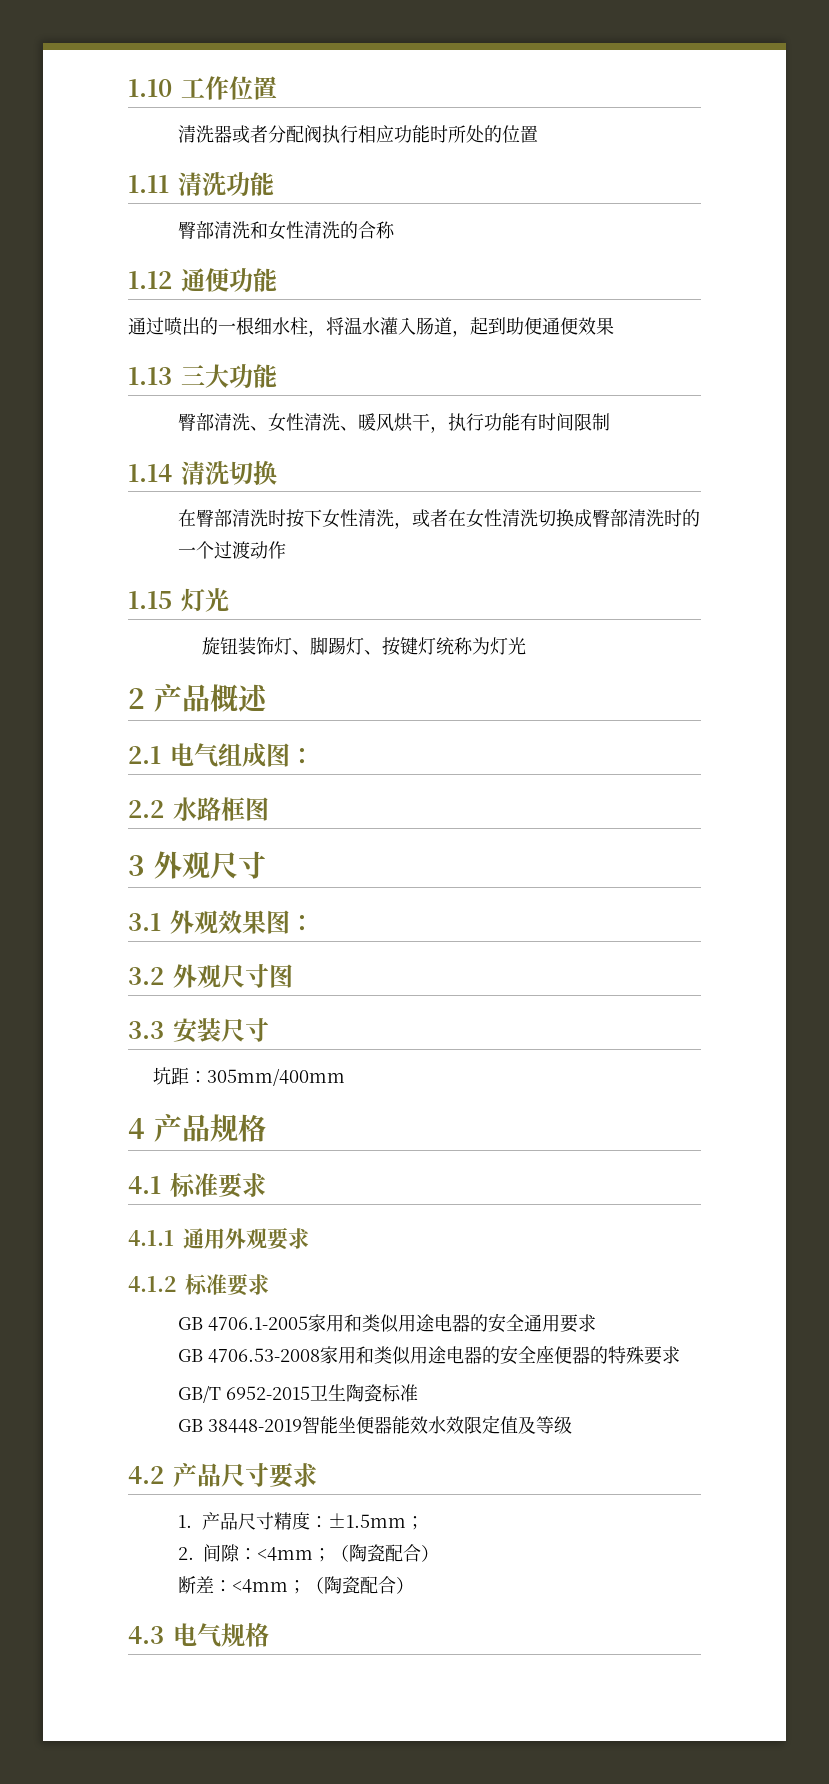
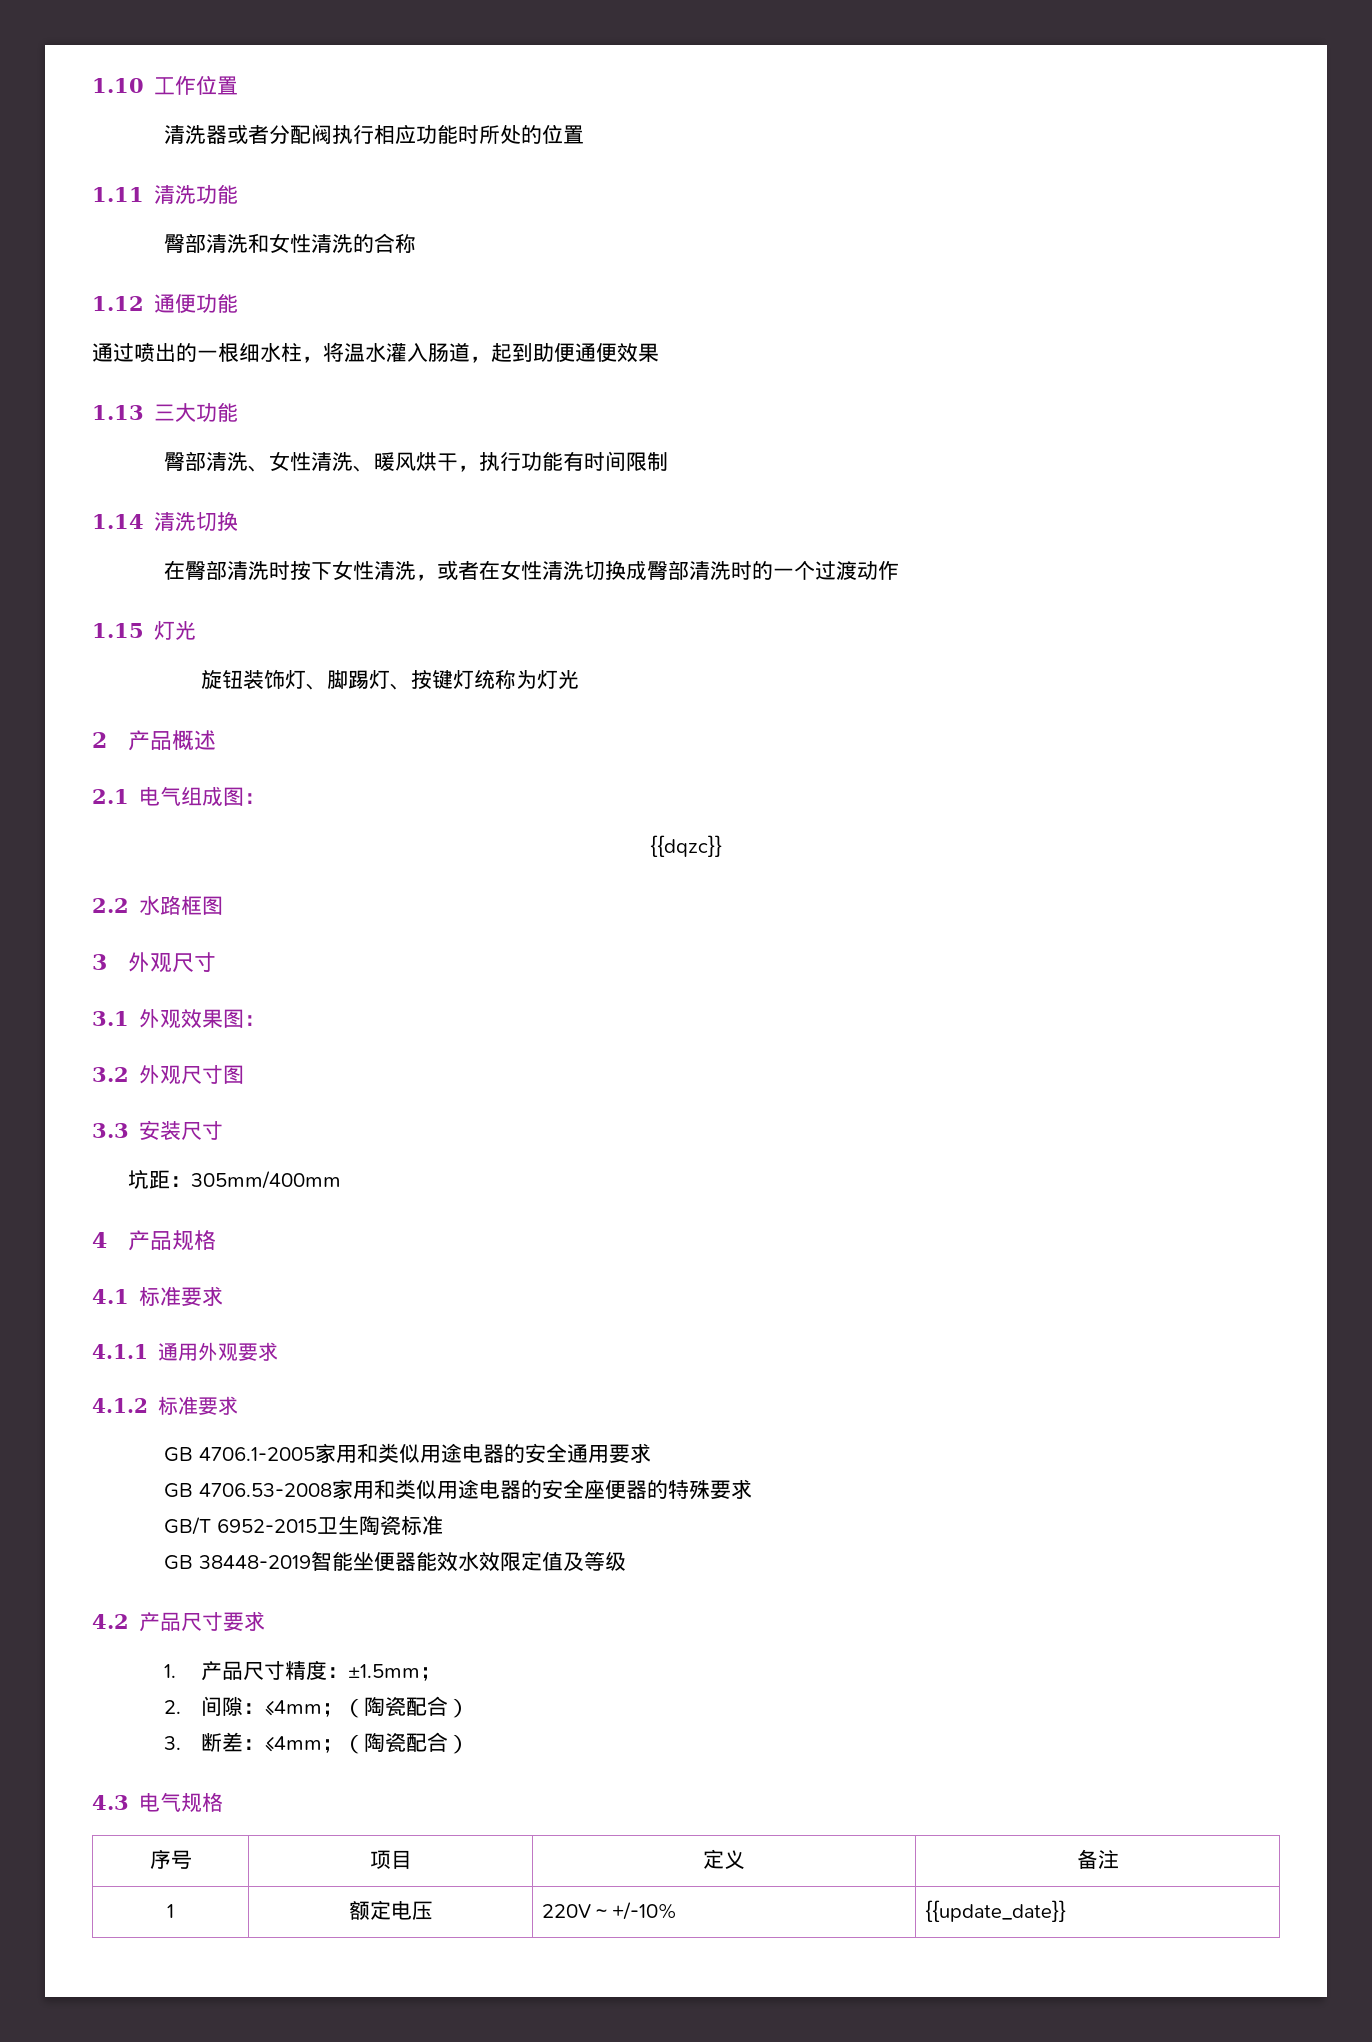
+ {{dqzc}}
- 2.间隙：<4mm；（陶瓷配合）
- 断差：<4mm；（陶瓷配合）
+ 2.间隙：≤4mm；（陶瓷配合）
+ 3.断差：≤4mm；（陶瓷配合）
+ 序号 | 项目 | 定义 | 备注
+ 1 | 额定电压 | 220V～+/-10% | {{update_date}}

